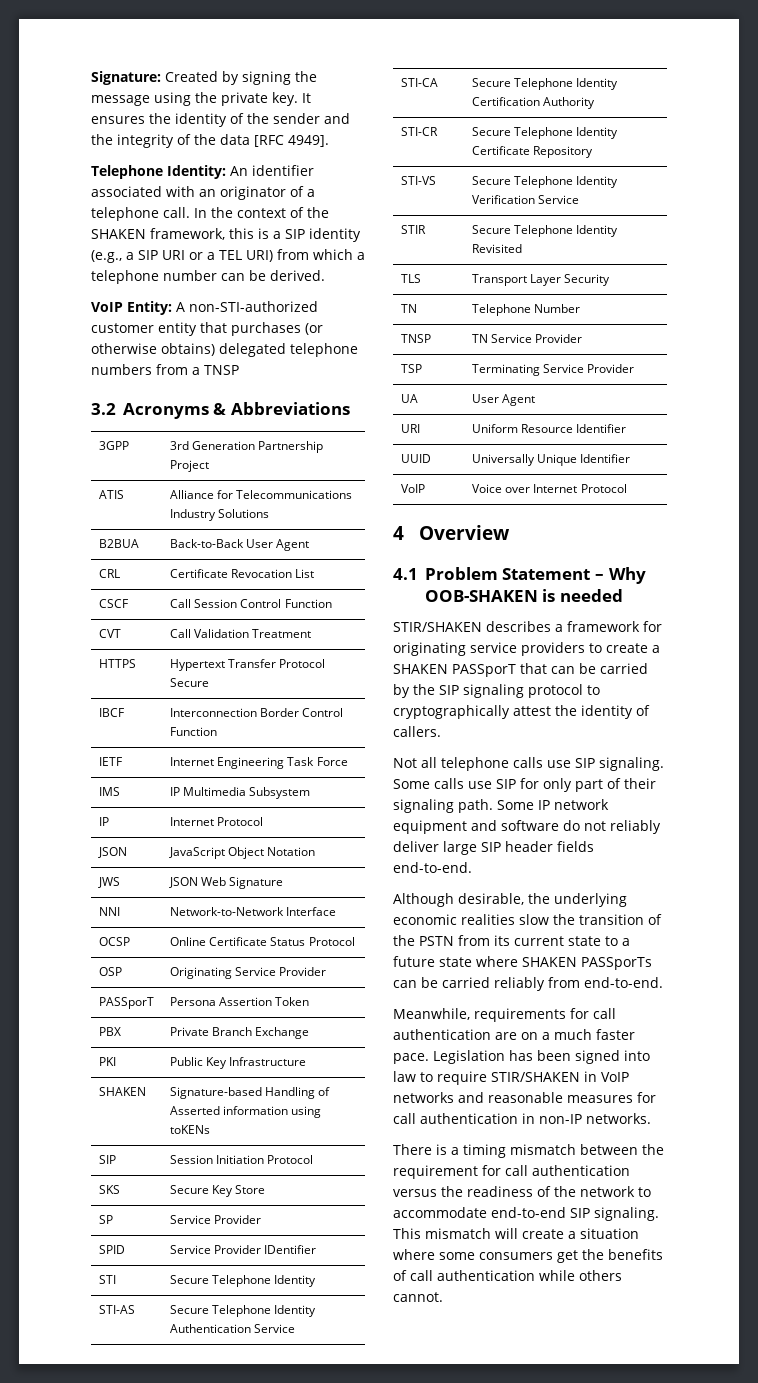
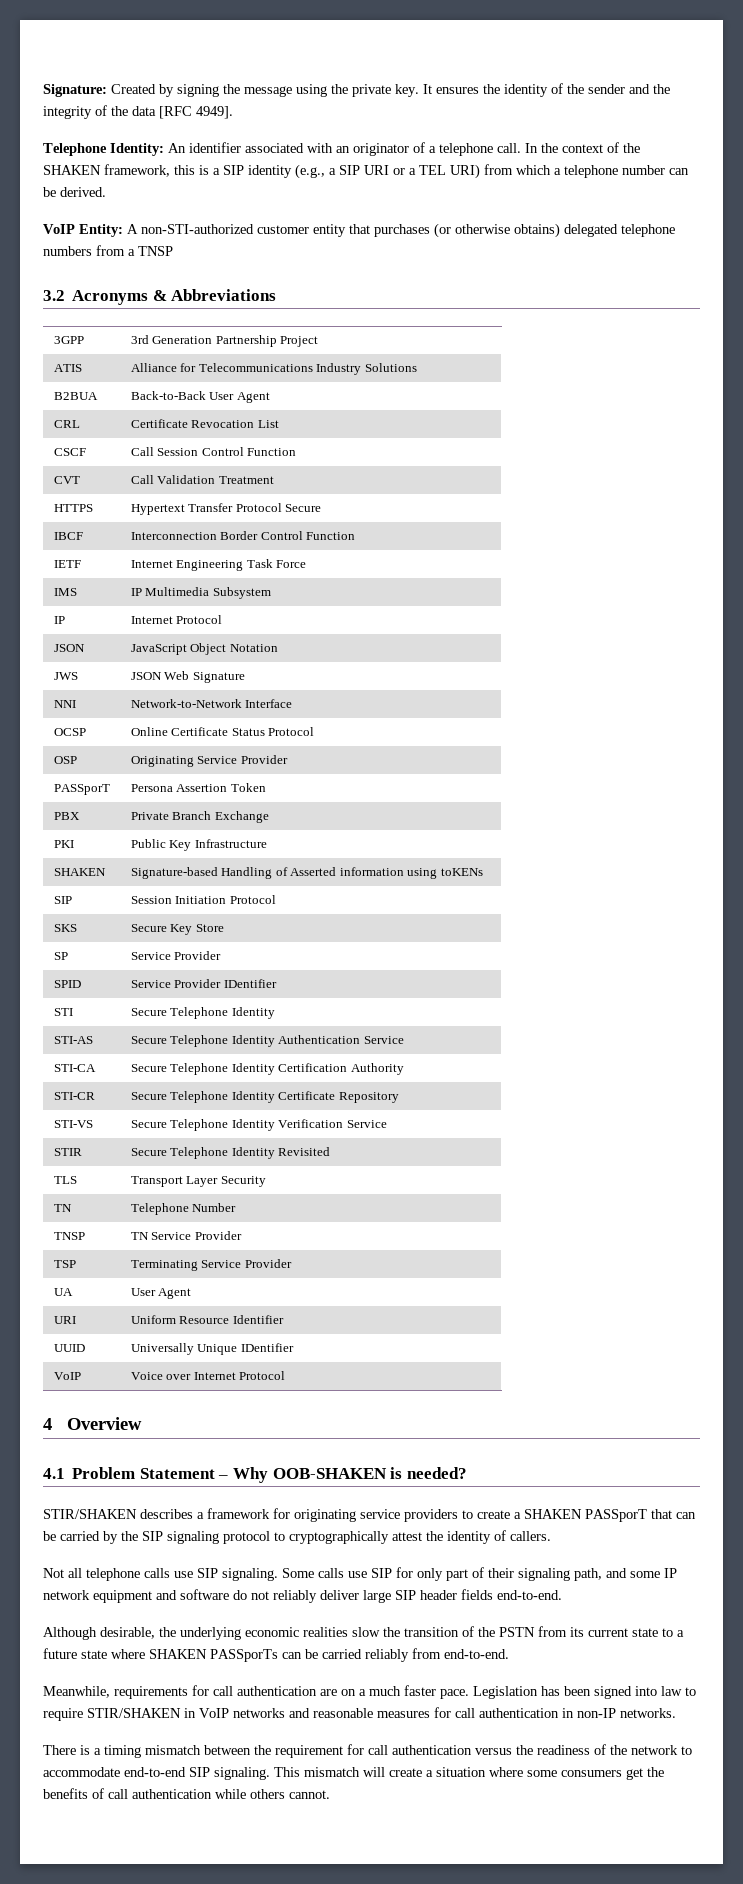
- UUID | Universally Unique Identifier
+ UUID | Universally Unique IDentifier
- 4.1 Problem Statement – Why OOB-SHAKEN is needed
+ 4.1 Problem Statement – Why OOB-SHAKEN is needed?
- Some calls use SIP for only part of their signaling path. Some IP network equipment and software do not reliably deliver large SIP header fields end-to-end.
+ Some calls use SIP for only part of their signaling path, and some IP network equipment and software do not reliably deliver large SIP header fields end-to-end.

